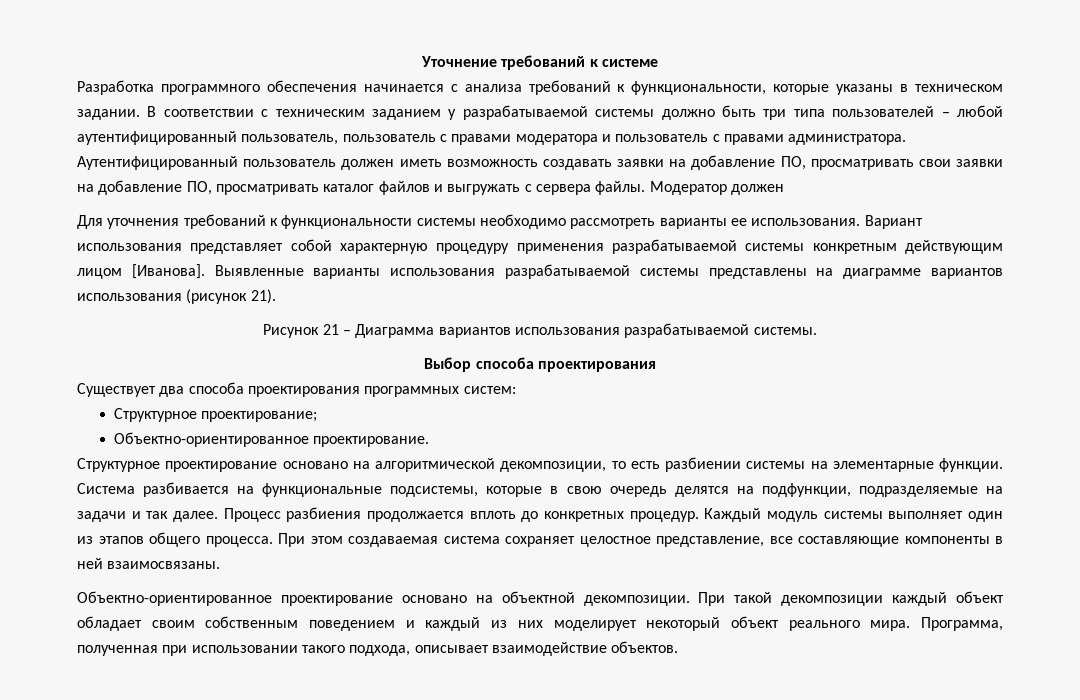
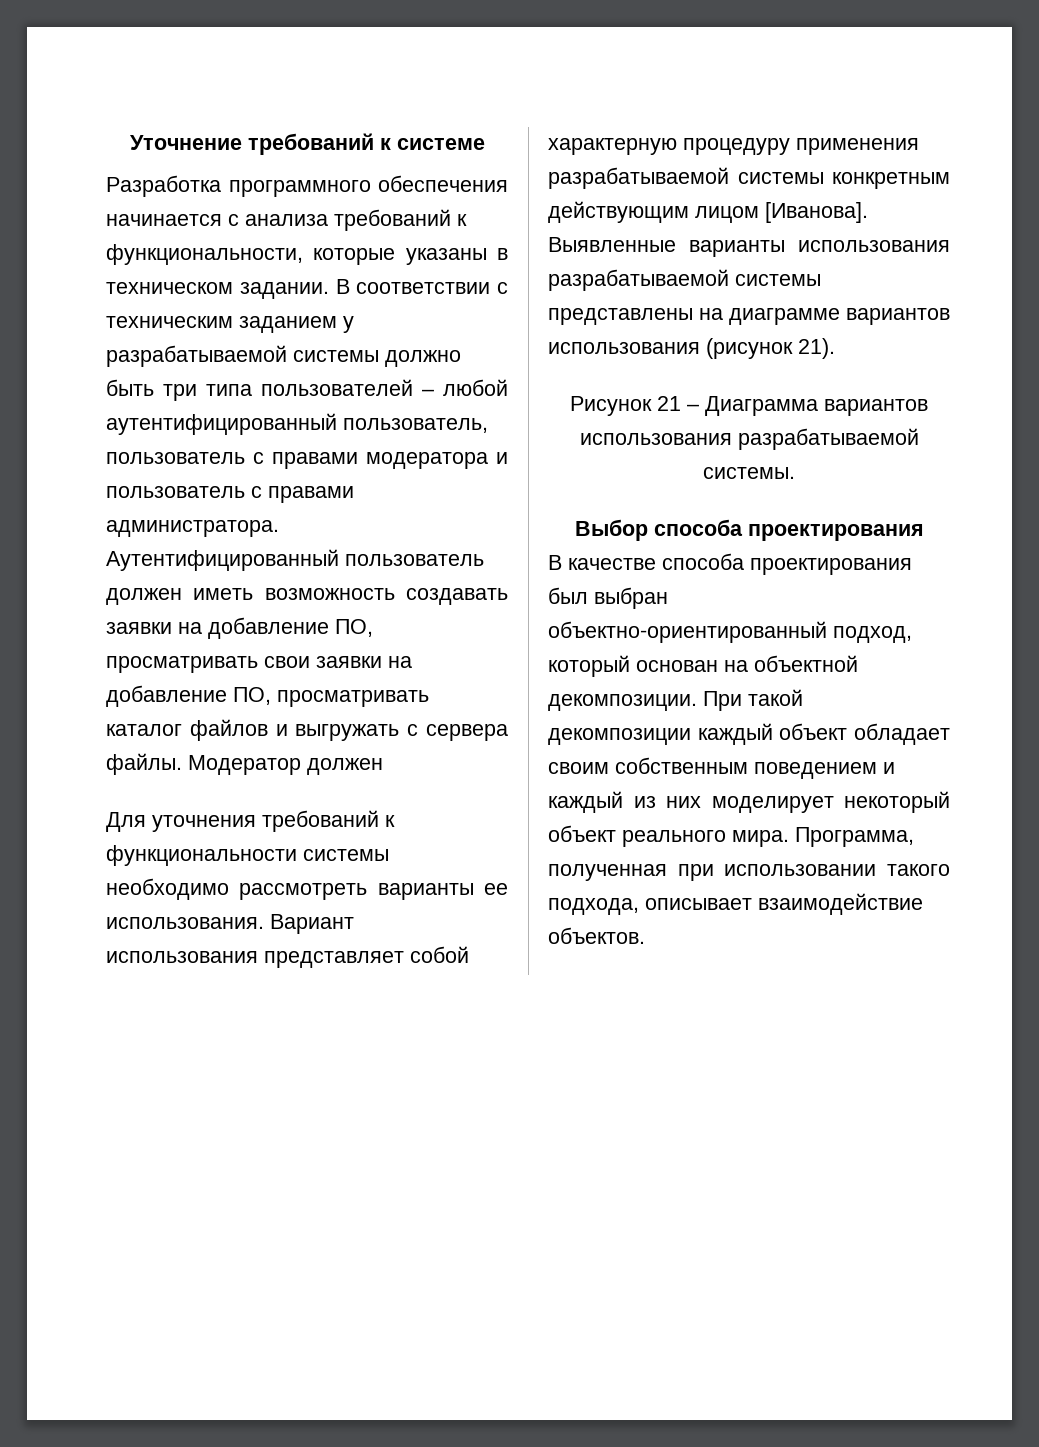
- Существует два способа проектирования программных систем:
- Структурное проектирование;
- Объектно-ориентированное проектирование.
- Структурное проектирование основано на алгоритмической декомпозиции, то есть разбиении системы на элементарные функции. Система разбивается на функциональные подсистемы, которые в свою очередь делятся на подфункции, подразделяемые на задачи и так далее. Процесс разбиения продолжается вплоть до конкретных процедур. Каждый модуль системы выполняет один из этапов общего процесса. При этом создаваемая система сохраняет целостное представление, все составляющие компоненты в ней взаимосвязаны.
- Объектно-ориентированное проектирование основано на объектной декомпозиции.
+ В качестве способа проектирования был выбран объектно-ориентированный подход, который основан на объектной декомпозиции.

